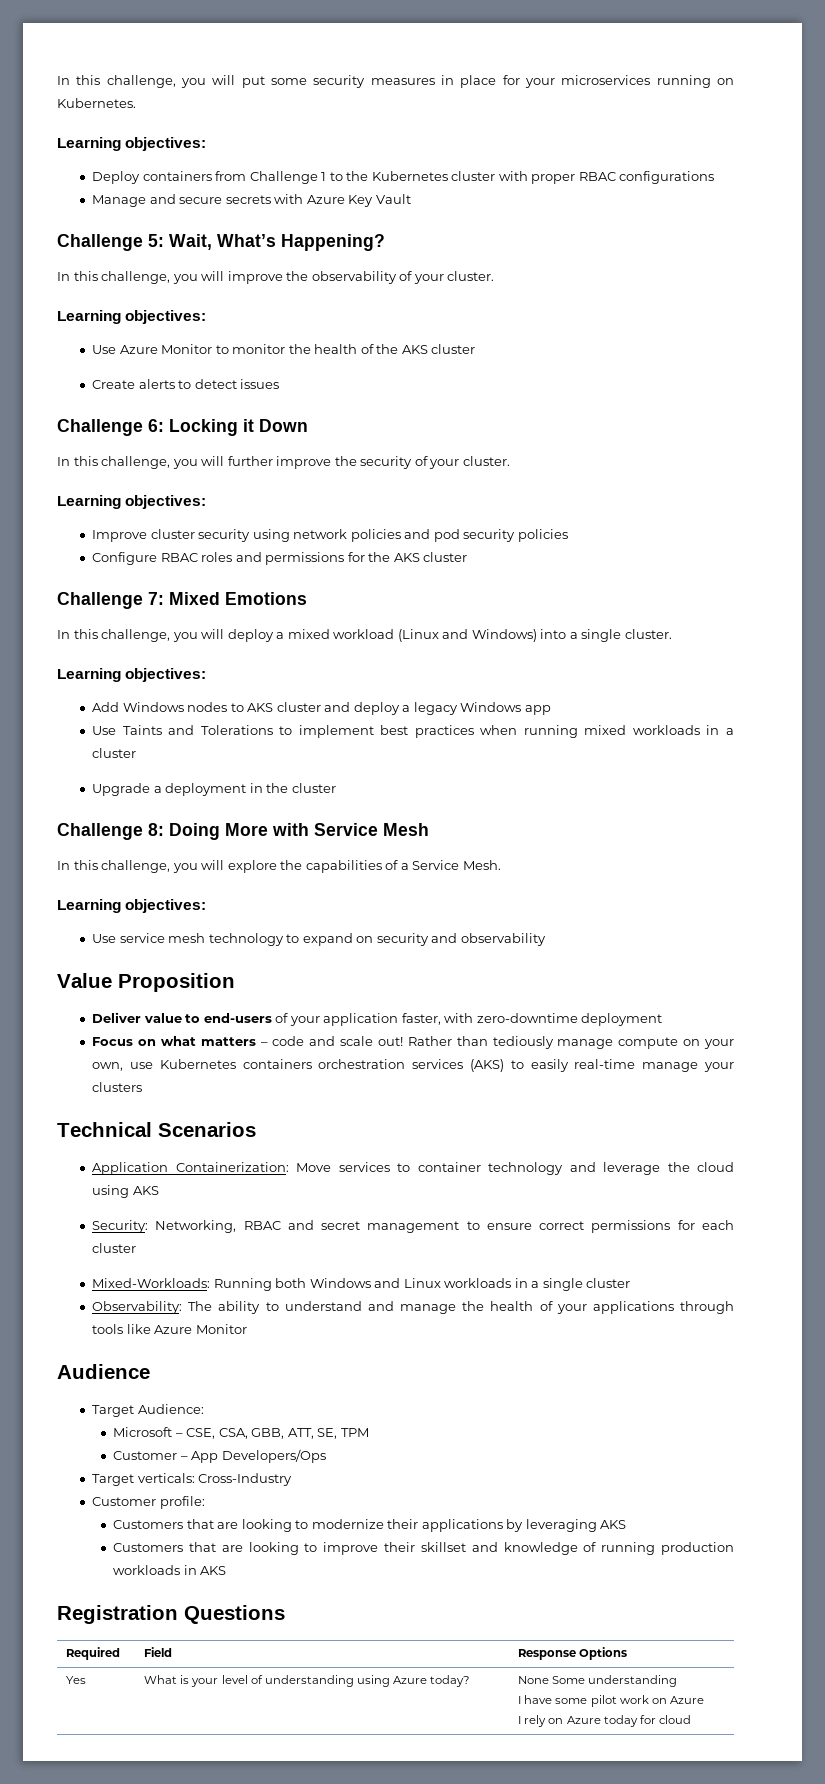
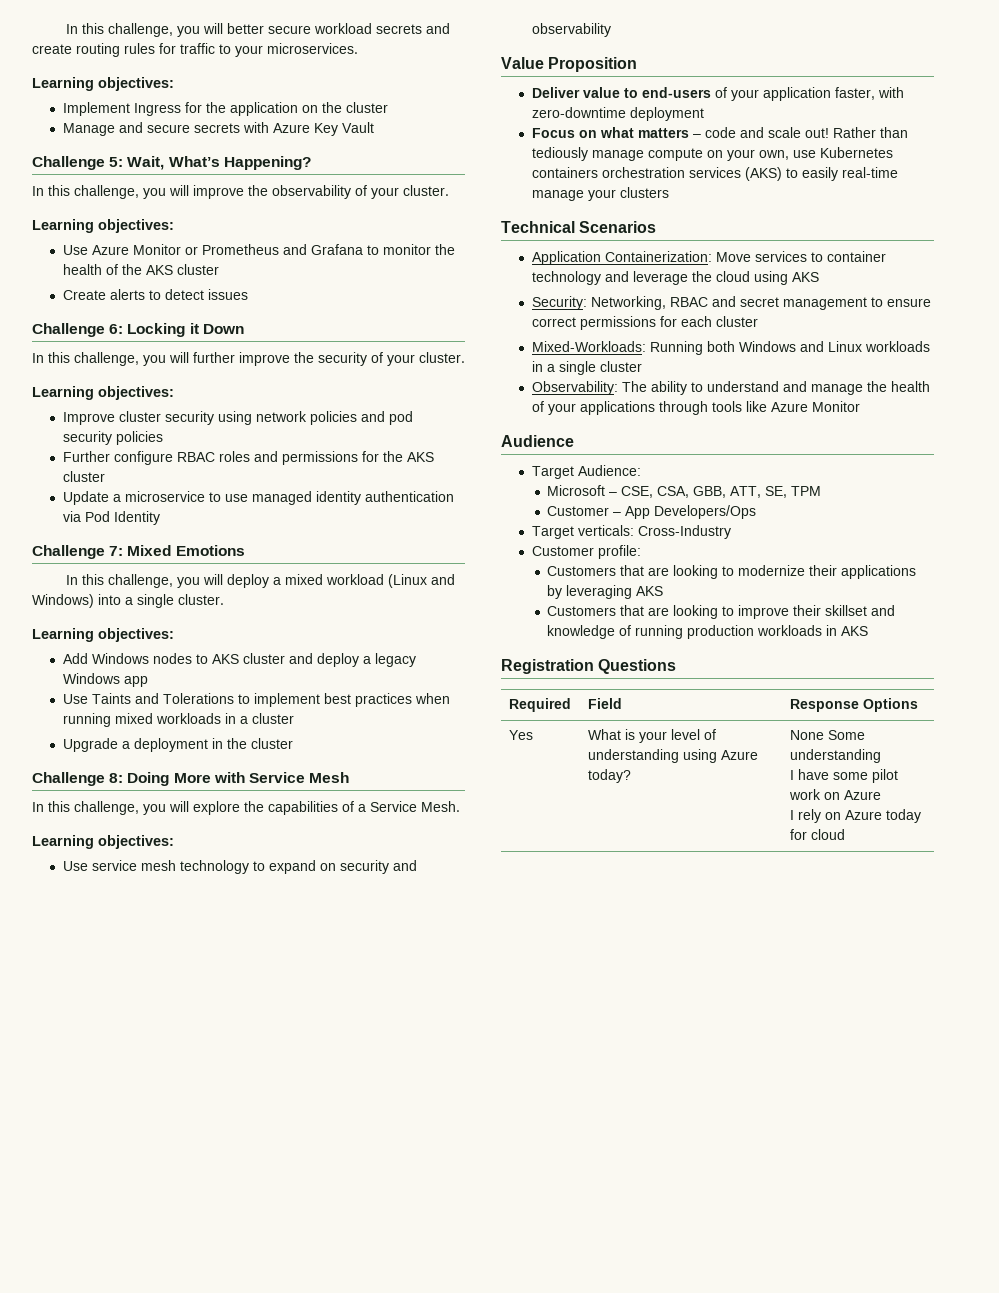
- In this challenge, you will put some security measures in place for your microservices running on Kubernetes.
+ In this challenge, you will better secure workload secrets and create routing rules for traffic to your microservices.
  Learning objectives:
- Deploy containers from Challenge 1 to the Kubernetes cluster with proper RBAC configurations
+ Implement Ingress for the application on the cluster
- Use Azure Monitor to monitor the health of the AKS cluster
+ Use Azure Monitor or Prometheus and Grafana to monitor the health of the AKS cluster
- Configure RBAC roles and permissions for the AKS cluster
+ Further configure RBAC roles and permissions for the AKS cluster
+ Update a microservice to use managed identity authentication via Pod Identity

